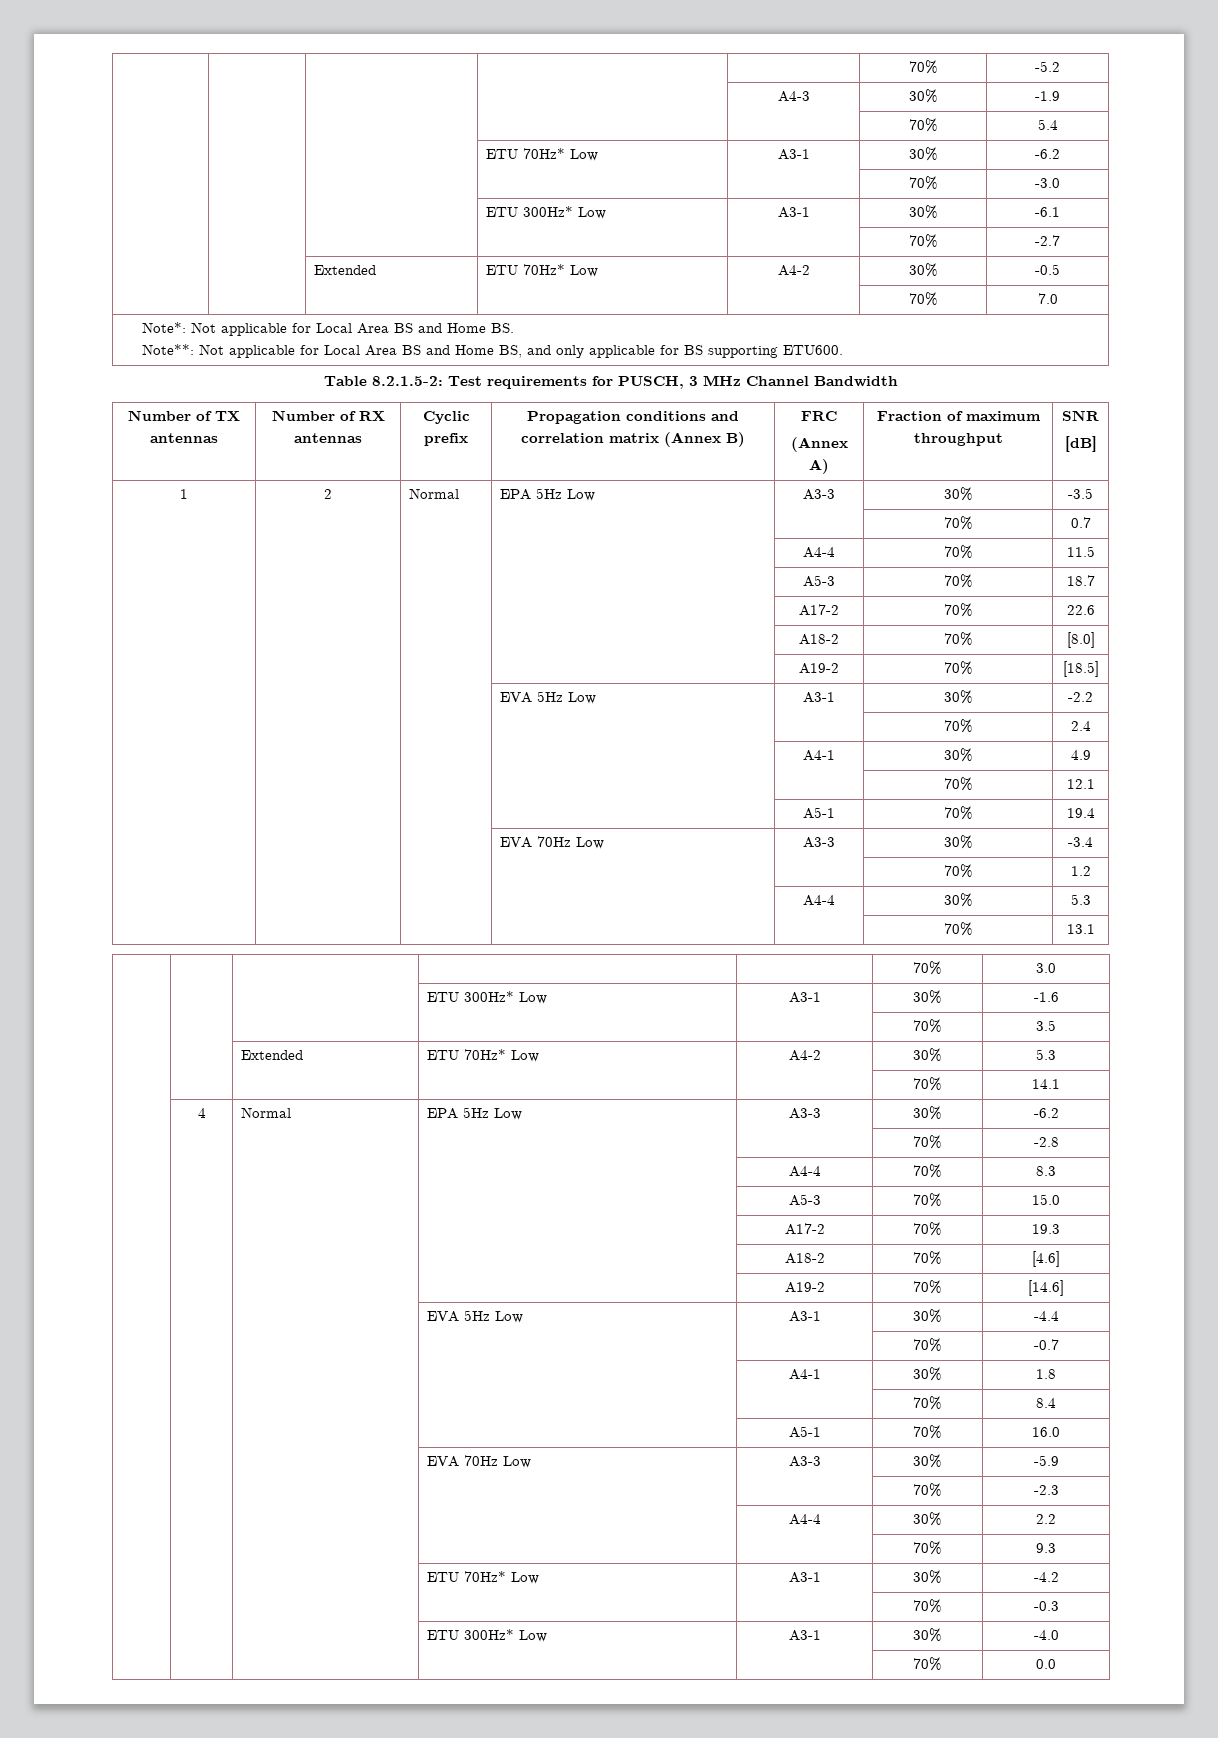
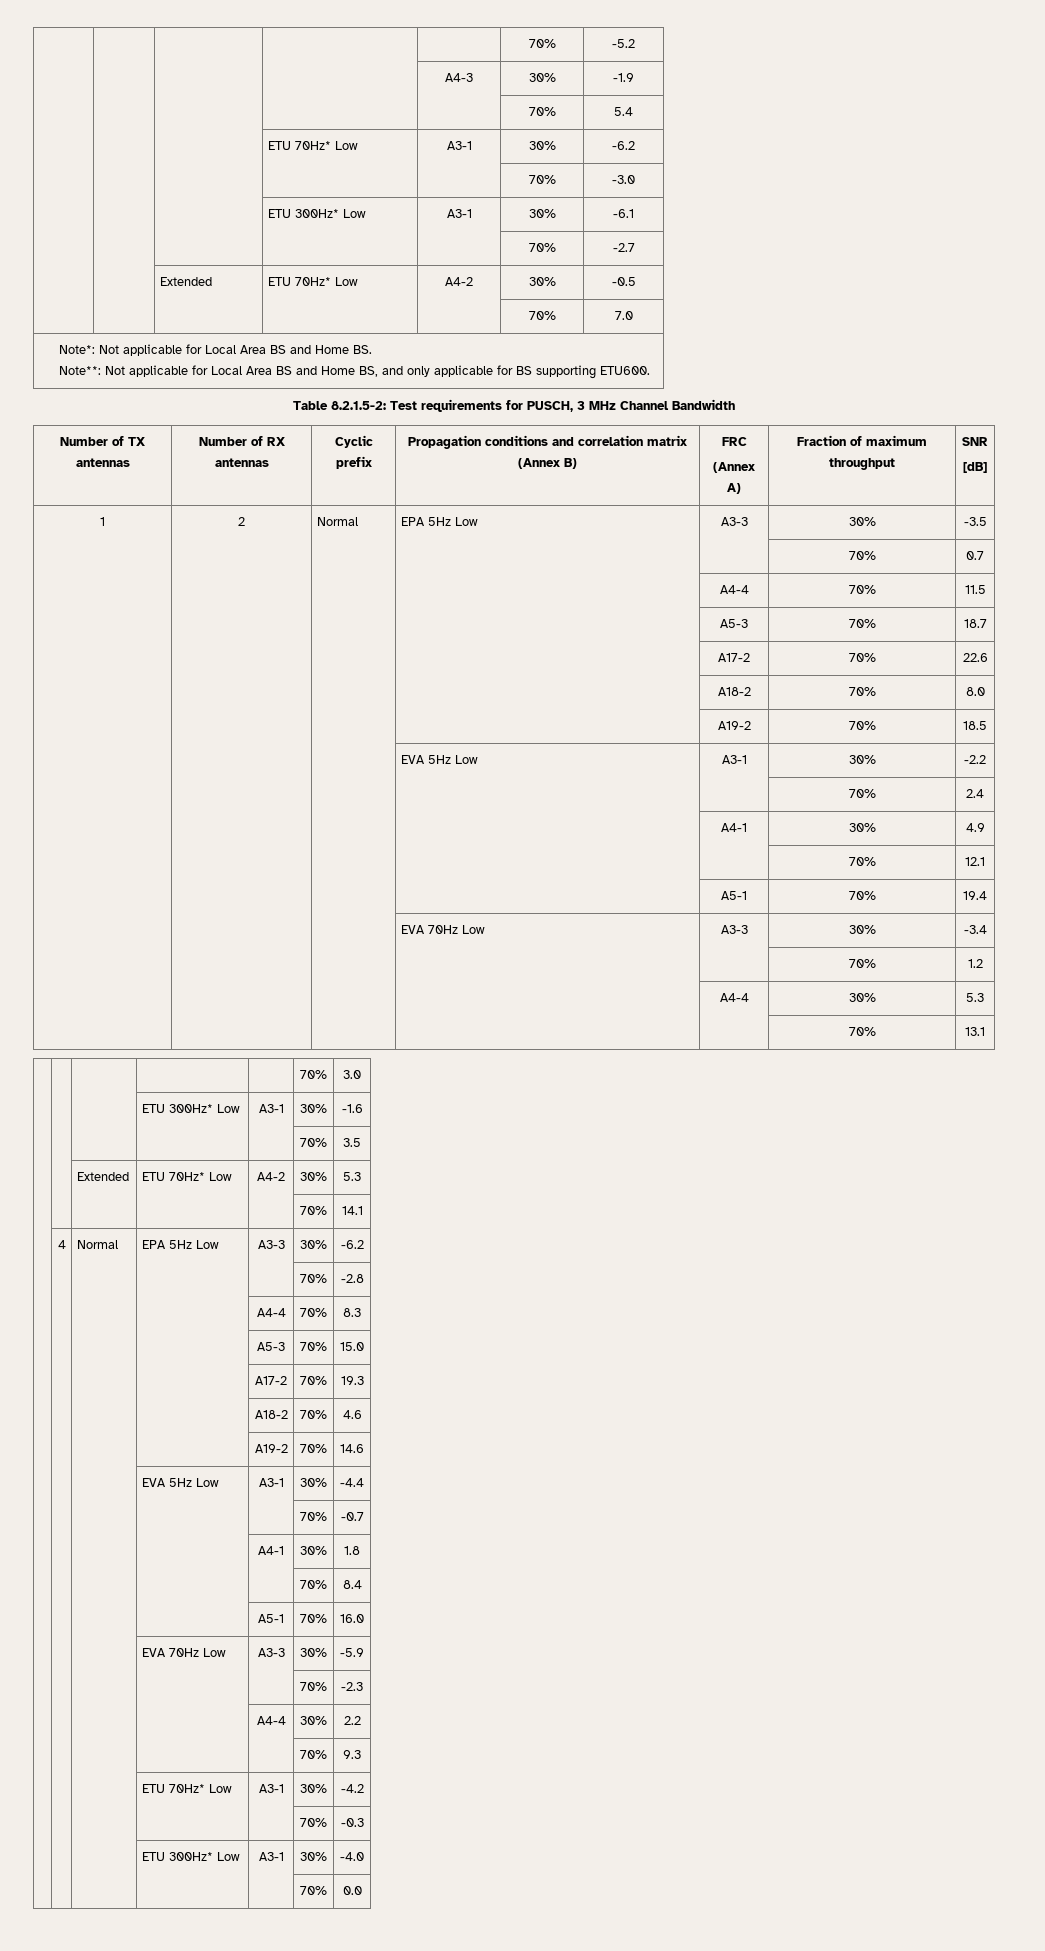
- | | | | A18-2 | 70% | [8.0]
- | | | | A19-2 | 70% | [18.5]
+ | | | | A18-2 | 70% | 8.0
+ | | | | A19-2 | 70% | 18.5
- | | | | A18-2 | 70% | [4.6]
- | | | | A19-2 | 70% | [14.6]
+ | | | | A18-2 | 70% | 4.6
+ | | | | A19-2 | 70% | 14.6

